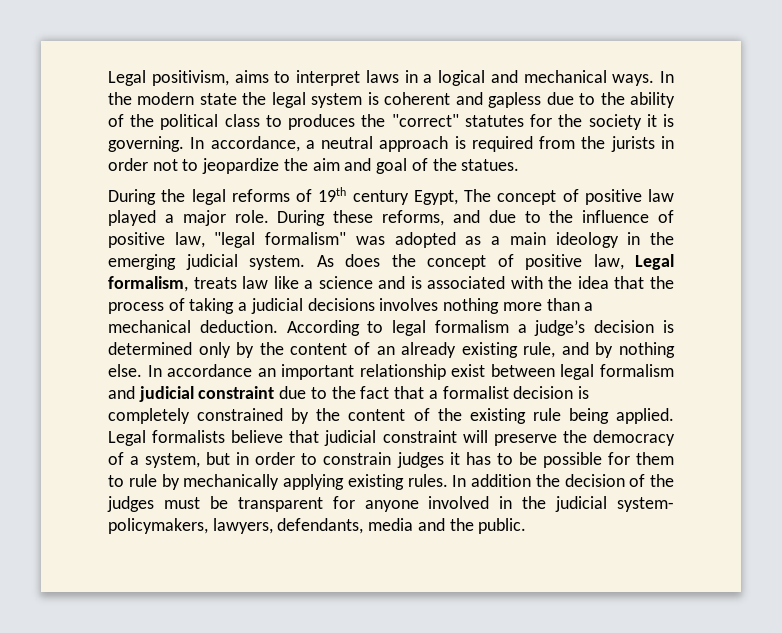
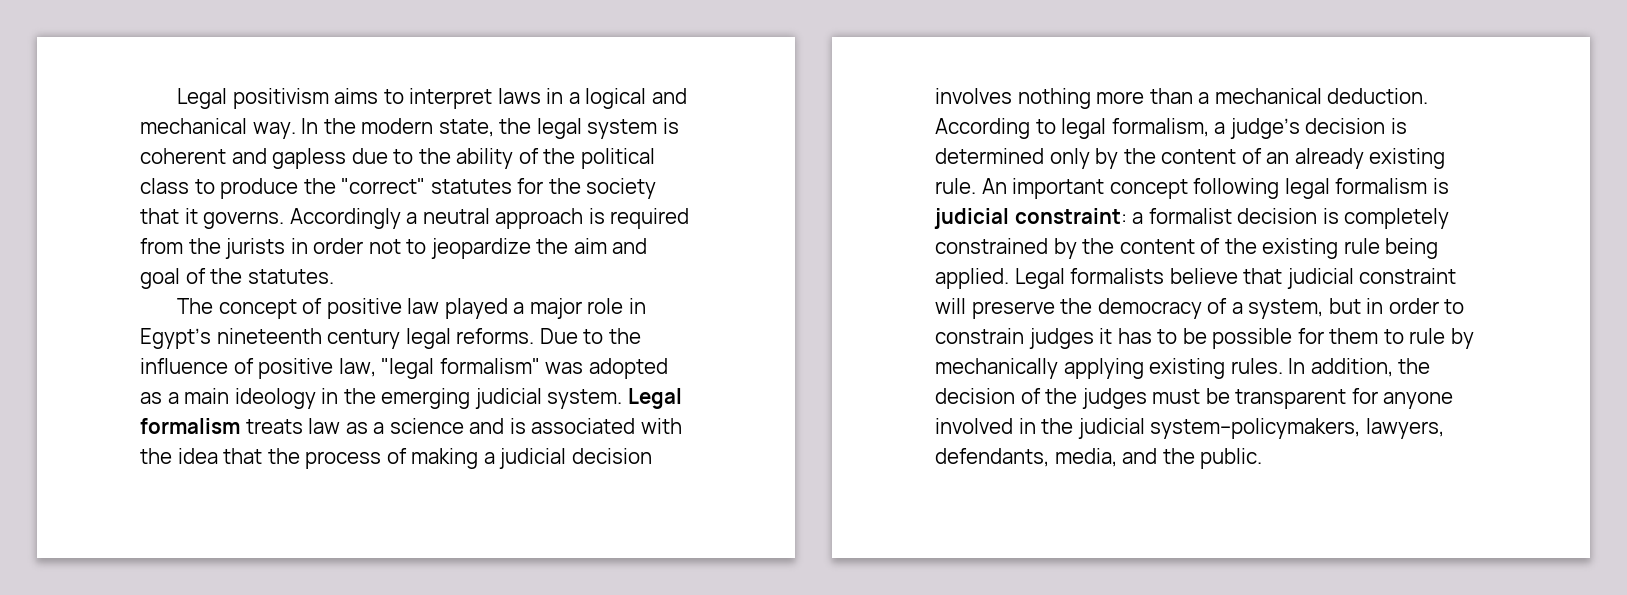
- Legal positivism, aims to interpret laws in a logical and mechanical ways.
+ Legal positivism aims to interpret laws in a logical and mechanical way.
- In the modern state the legal system is coherent and gapless due to the ability of the political class to produces the "correct" statutes for the society it is governing. In accordance, a neutral approach is required from the jurists in order not to jeopardize the aim and goal of the statues.
- During the legal reforms of 19th century Egypt, The concept of positive law played a major role. During these reforms, and due to the influence of positive law, "legal formalism" was adopted as a main ideology in the emerging judicial system.
+ In the modern state, the legal system is coherent and gapless due to the ability of the political class to produce the "correct" statutes for the society that it governs. Accordingly a neutral approach is required from the jurists in order not to jeopardize the aim and goal of the statutes.
+ The concept of positive law played a major role in Egypt’s nineteenth century legal reforms. Due to the influence of positive law, "legal formalism" was adopted as a main ideology in the emerging judicial system.
- As does the concept of positive law, Legal formalism, treats law like a science and is associated with the idea that the process of taking a judicial decisions involves nothing more than a mechanical deduction.
+ Legal formalism treats law as a science and is associated with the idea that the process of making a judicial decision involves nothing more than a mechanical deduction.
- According to legal formalism a judge’s decision is determined only by the content of an already existing rule, and by nothing else. In accordance an important relationship exist between legal formalism and judicial constraint due to the fact that a formalist decision is completely constrained by the content of the existing rule being applied.
+ According to legal formalism, a judge’s decision is determined only by the content of an already existing rule. An important concept following legal formalism is judicial constraint: a formalist decision is completely constrained by the content of the existing rule being applied.
- In addition the decision of the judges must be transparent for anyone involved in the judicial system- policymakers, lawyers, defendants, media and the public.
+ In addition, the decision of the judges must be transparent for anyone involved in the judicial system–policymakers, lawyers, defendants, media, and the public.

